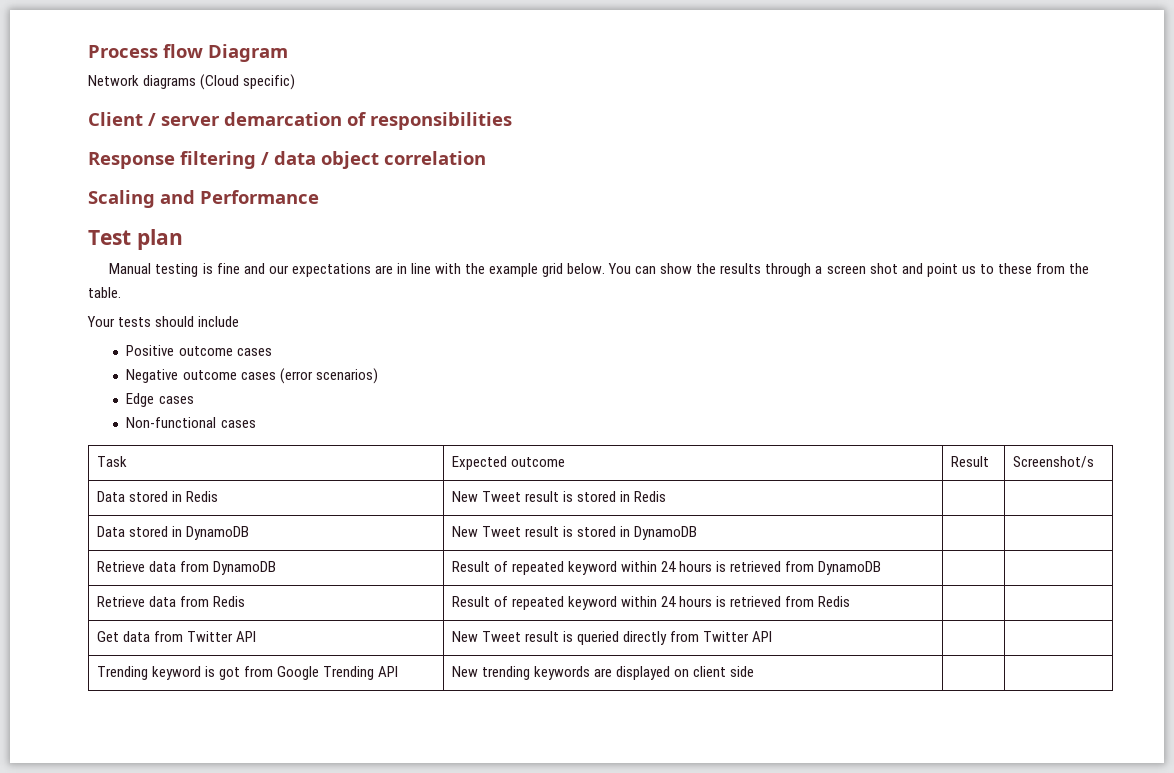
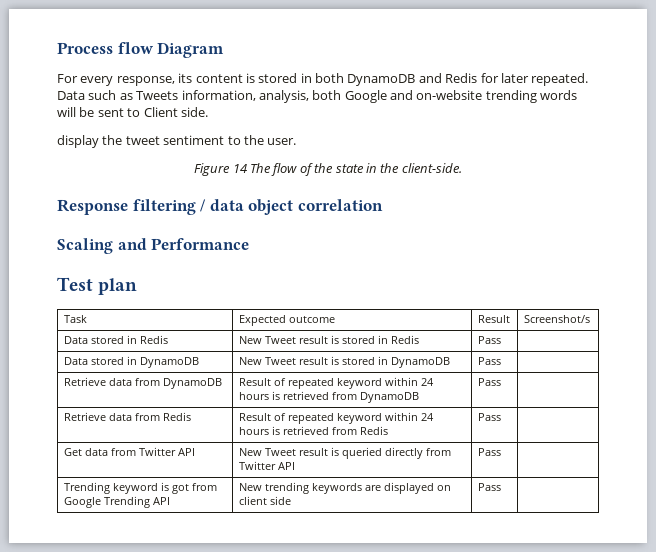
- Network diagrams (Cloud specific)
- Client / server demarcation of responsibilities
+ For every response, its content is stored in both DynamoDB and Redis for later repeated. Data such as Tweets information, analysis, both Google and on-website trending words will be sent to Client side.
+ display the tweet sentiment to the user.
+ Figure 14 The flow of the state in the client-side.
- Manual testing is fine and our expectations are in line with the example grid below. You can show the results through a screen shot and point us to these from the table.
- Your tests should include
- Positive outcome cases
- Negative outcome cases (error scenarios)
- Edge cases
- Non-functional cases
- Data stored in Redis | New Tweet result is stored in Redis | |
+ Data stored in Redis | New Tweet result is stored in Redis | Pass |
- Data stored in DynamoDB | New Tweet result is stored in DynamoDB | |
+ Data stored in DynamoDB | New Tweet result is stored in DynamoDB | Pass |
- Retrieve data from DynamoDB | Result of repeated keyword within 24 hours is retrieved from DynamoDB | |
+ Retrieve data from DynamoDB | Result of repeated keyword within 24 hours is retrieved from DynamoDB | Pass |
- Retrieve data from Redis | Result of repeated keyword within 24 hours is retrieved from Redis | |
+ Retrieve data from Redis | Result of repeated keyword within 24 hours is retrieved from Redis | Pass |
- Get data from Twitter API | New Tweet result is queried directly from Twitter API | |
+ Get data from Twitter API | New Tweet result is queried directly from Twitter API | Pass |
- Trending keyword is got from Google Trending API | New trending keywords are displayed on client side | |
+ Trending keyword is got from Google Trending API | New trending keywords are displayed on client side | Pass |

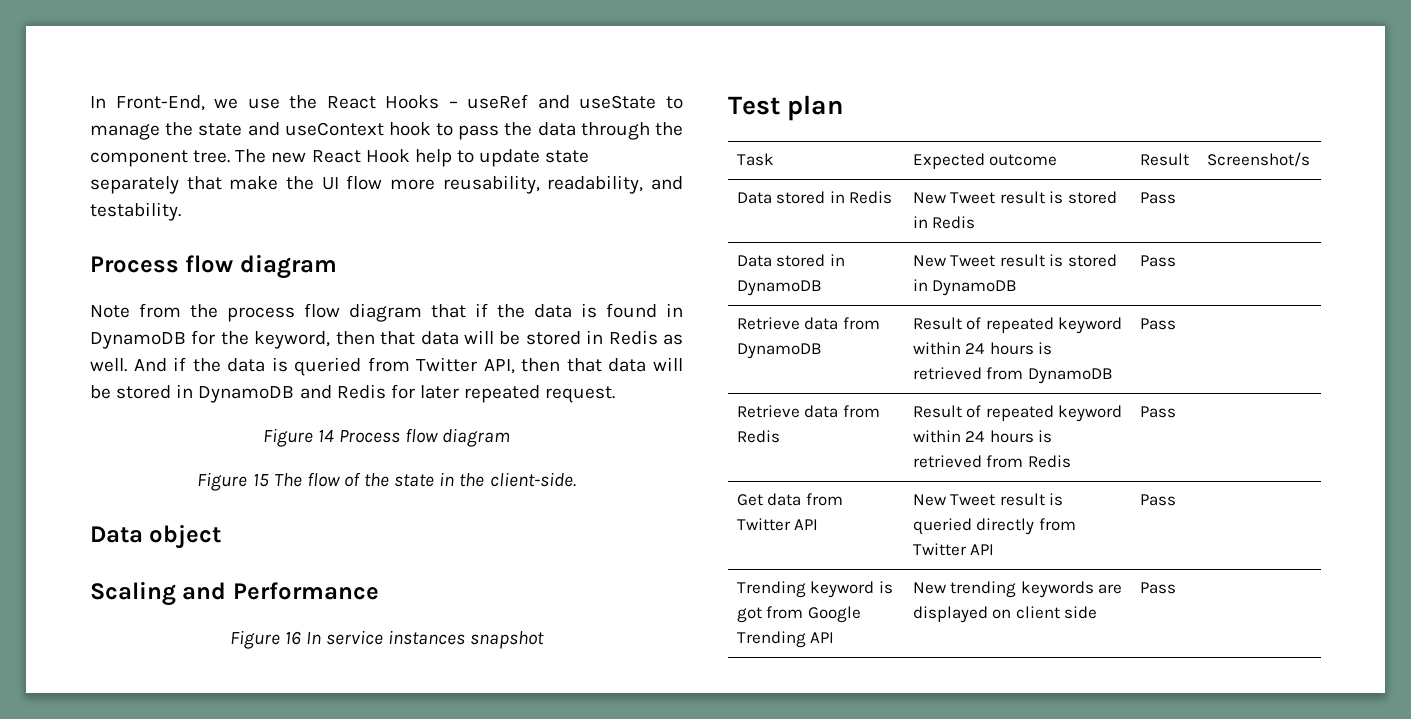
- Process flow Diagram
- For every response, its content is stored in both DynamoDB and Redis for later repeated. Data such as Tweets information, analysis, both Google and on-website trending words will be sent to Client side.
- display the tweet sentiment to the user.
- Figure 14 The flow of the state in the client-side.
+ In Front-End, we use the React Hooks – useRef and useState to manage the state and useContext hook to pass the data through the component tree. The new React Hook help to update state separately that make the UI flow more reusability, readability, and testability.
+ Process flow diagram
+ Note from the process flow diagram that if the data is found in DynamoDB for the keyword, then that data will be stored in Redis as well. And if the data is queried from Twitter API, then that data will be stored in DynamoDB and Redis for later repeated request.
+ Figure 14 Process flow diagram
+ Figure 15 The flow of the state in the client-side.
- Response filtering / data object correlation
+ Data object
+ Figure 16 In service instances snapshot

